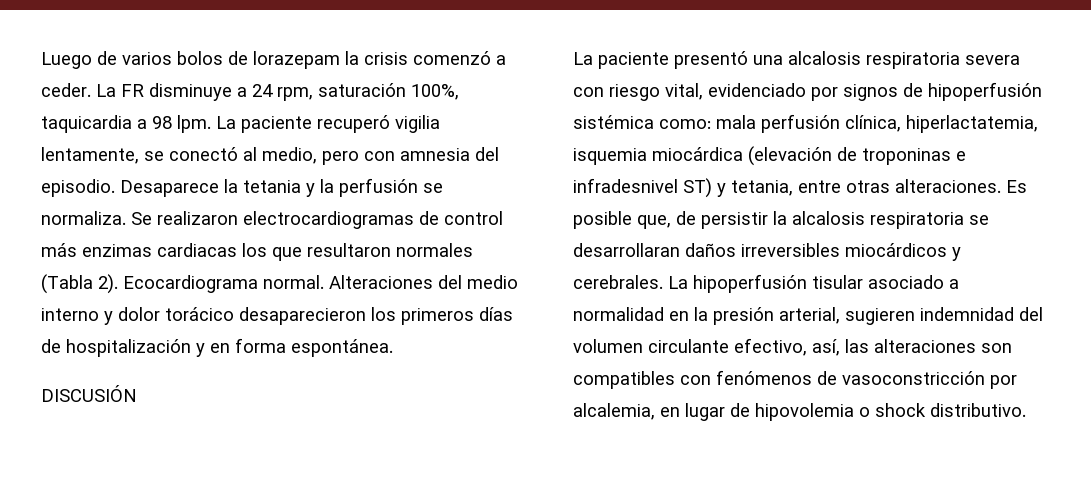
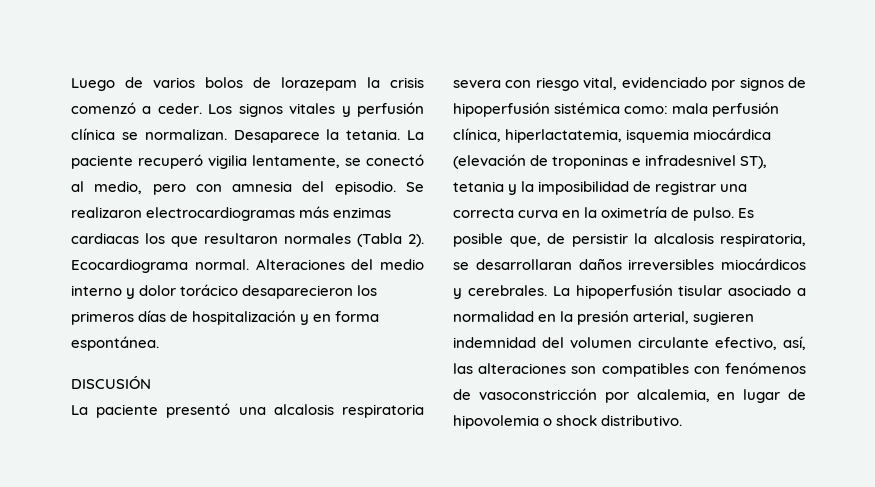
- La FR disminuye a 24 rpm, saturación 100%, taquicardia a 98 lpm.
+ Los signos vitales y perfusión clínica se normalizan. Desaparece la tetania.
- Desaparece la tetania y la perfusión se normaliza.
- Se realizaron electrocardiogramas de control más enzimas cardiacas los que resultaron normales (Tabla 2).
+ Se realizaron electrocardiogramas más enzimas cardiacas los que resultaron normales (Tabla 2).
- La paciente presentó una alcalosis respiratoria severa con riesgo vital, evidenciado por signos de hipoperfusión sistémica como: mala perfusión clínica, hiperlactatemia, isquemia miocárdica (elevación de troponinas e infradesnivel ST) y tetania, entre otras alteraciones.
+ La paciente presentó una alcalosis respiratoria severa con riesgo vital, evidenciado por signos de hipoperfusión sistémica como: mala perfusión clínica, hiperlactatemia, isquemia miocárdica (elevación de troponinas e infradesnivel ST), tetania y la imposibilidad de registrar una correcta curva en la oximetría de pulso.
- Es posible que, de persistir la alcalosis respiratoria se desarrollaran daños irreversibles miocárdicos y cerebrales.
+ Es posible que, de persistir la alcalosis respiratoria, se desarrollaran daños irreversibles miocárdicos y cerebrales.

